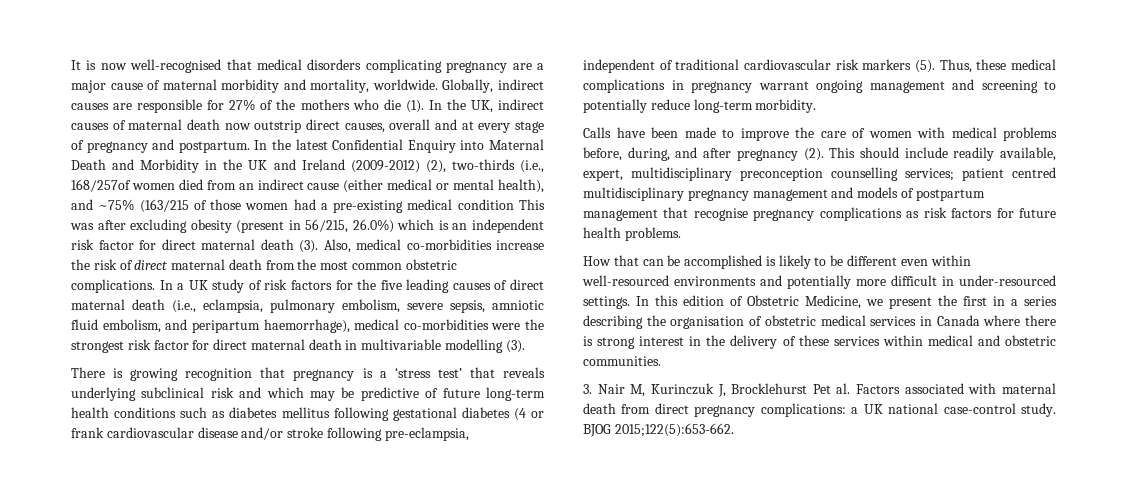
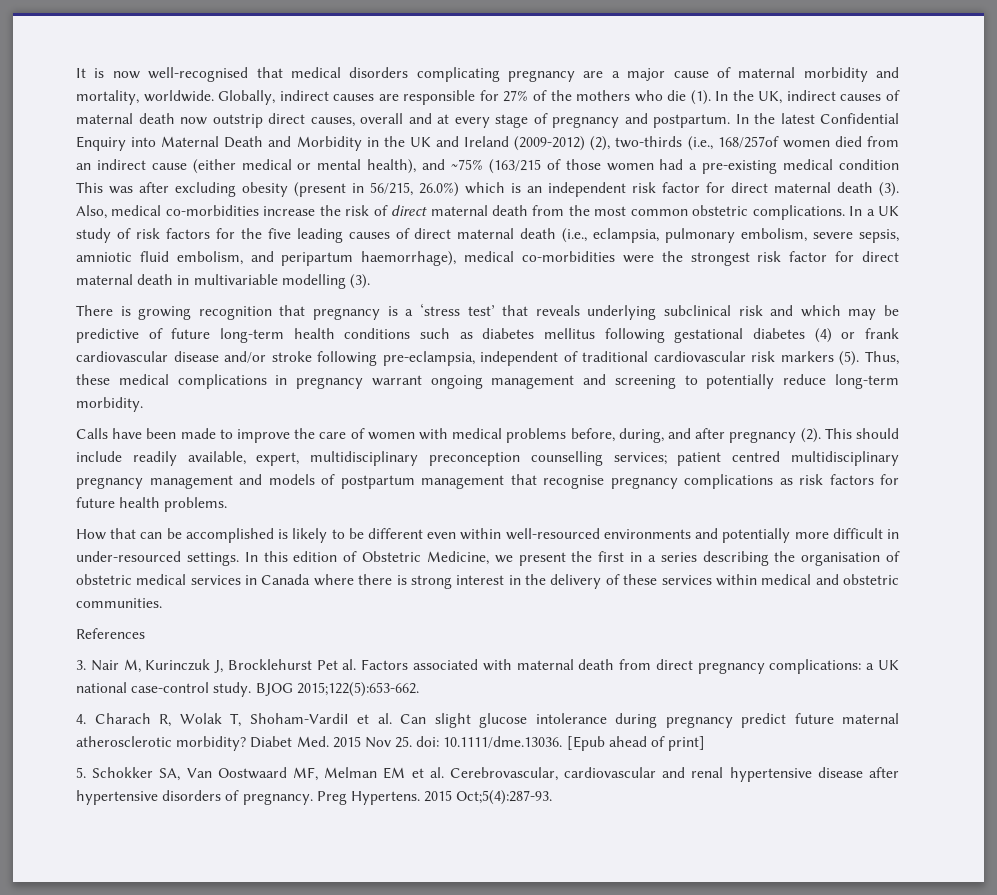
- There is growing recognition that pregnancy is a ‘stress test’ that reveals underlying subclinical risk and which may be predictive of future long-term health conditions such as diabetes mellitus following gestational diabetes (4 or frank cardiovascular disease and/or stroke following pre-eclampsia, independent of traditional cardiovascular risk markers (5).
+ There is growing recognition that pregnancy is a ‘stress test’ that reveals underlying subclinical risk and which may be predictive of future long-term health conditions such as diabetes mellitus following gestational diabetes (4) or frank cardiovascular disease and/or stroke following pre-eclampsia, independent of traditional cardiovascular risk markers (5).
+ References
+ 4. Charach R, Wolak T, Shoham-VardiI et al. Can slight glucose intolerance during pregnancy predict future maternal atherosclerotic morbidity? Diabet Med. 2015 Nov 25. doi: 10.1111/dme.13036. [Epub ahead of print]
+ 5. Schokker SA, Van Oostwaard MF, Melman EM et al. Cerebrovascular, cardiovascular and renal hypertensive disease after hypertensive disorders of pregnancy. Preg Hypertens. 2015 Oct;5(4):287-93.

